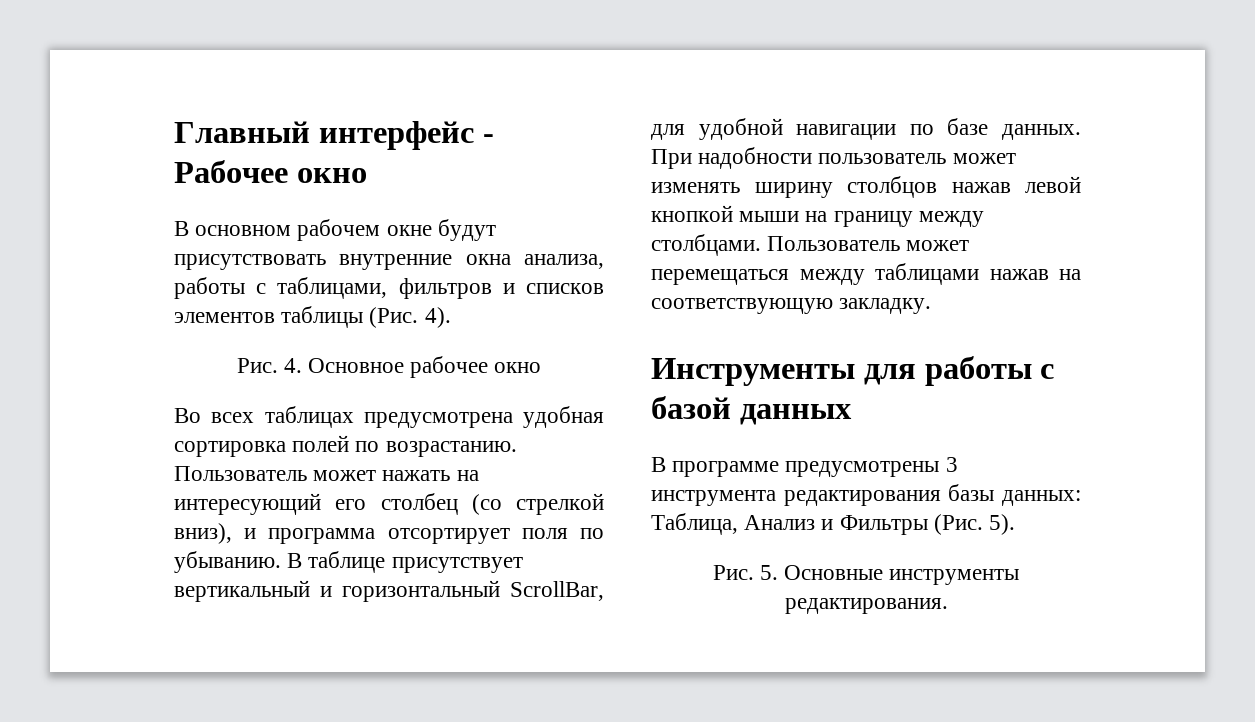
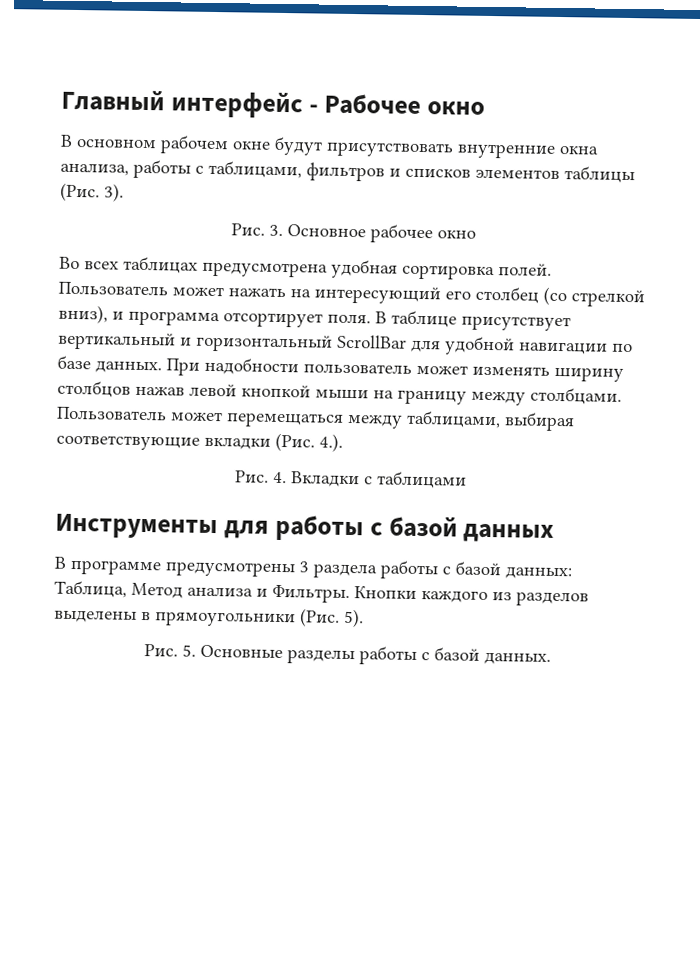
- В основном рабочем окне будут присутствовать внутренние окна анализа, работы с таблицами, фильтров и списков элементов таблицы (Рис. 4).
- Рис. 4. Основное рабочее окно
+ В основном рабочем окне будут присутствовать внутренние окна анализа, работы с таблицами, фильтров и списков элементов таблицы (Рис. 3).
+ Рис. 3. Основное рабочее окно
- Во всех таблицах предусмотрена удобная сортировка полей по возрастанию.
+ Во всех таблицах предусмотрена удобная сортировка полей.
- Пользователь может нажать на интересующий его столбец (со стрелкой вниз), и программа отсортирует поля по убыванию.
+ Пользователь может нажать на интересующий его столбец (со стрелкой вниз), и программа отсортирует поля.
- В таблице присутствует вертикальный и горизонтальный ScrollBar, для удобной навигации по базе данных.
+ В таблице присутствует вертикальный и горизонтальный ScrollBar для удобной навигации по базе данных.
- Пользователь может перемещаться между таблицами нажав на соответствующую закладку.
+ Пользователь может перемещаться между таблицами, выбирая соответствующие вкладки (Рис. 4.).
+ Рис. 4. Вкладки с таблицами
- В программе предусмотрены 3 инструмента редактирования базы данных: Таблица, Анализ и Фильтры (Рис. 5).
+ В программе предусмотрены 3 раздела работы с базой данных: Таблица, Метод анализа и Фильтры. Кнопки каждого из разделов выделены в прямоугольники (Рис. 5).
- Рис. 5. Основные инструменты редактирования.
+ Рис. 5. Основные разделы работы с базой данных.

